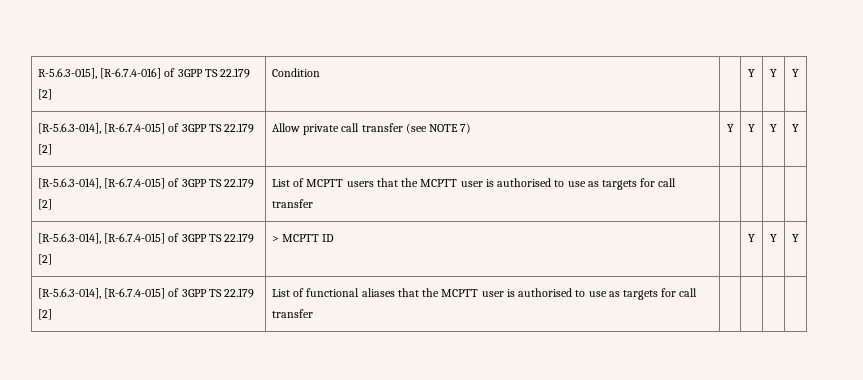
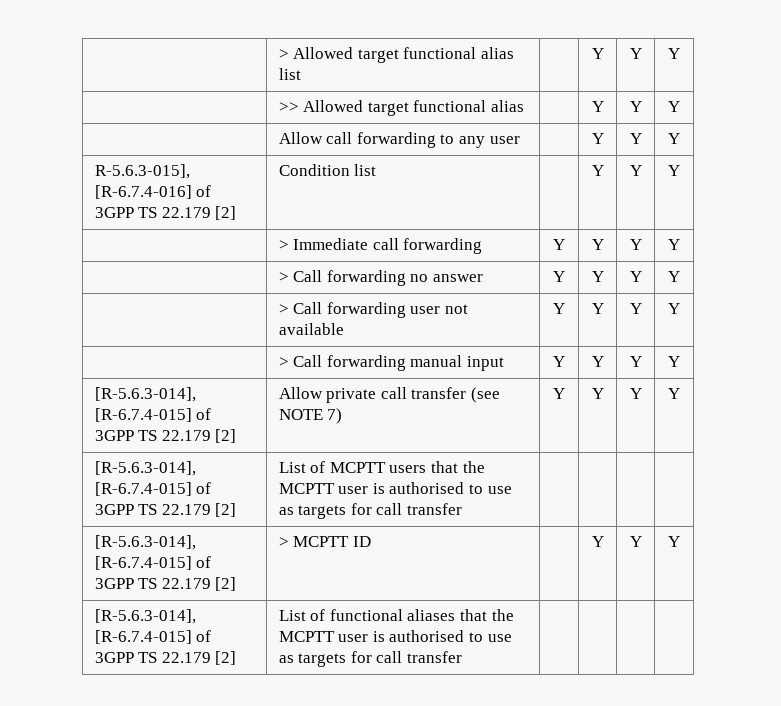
+ | > Allowed target functional alias list | | Y | Y | Y
+ | >> Allowed target functional alias | | Y | Y | Y
+ | Allow call forwarding to any user | | Y | Y | Y
- R-5.6.3-015], [R-6.7.4-016] of 3GPP TS 22.179 [2] | Condition | | Y | Y | Y
+ R-5.6.3-015], [R-6.7.4-016] of 3GPP TS 22.179 [2] | Condition list | | Y | Y | Y
+ | > Immediate call forwarding | Y | Y | Y | Y
+ | > Call forwarding no answer | Y | Y | Y | Y
+ | > Call forwarding user not available | Y | Y | Y | Y
+ | > Call forwarding manual input | Y | Y | Y | Y

